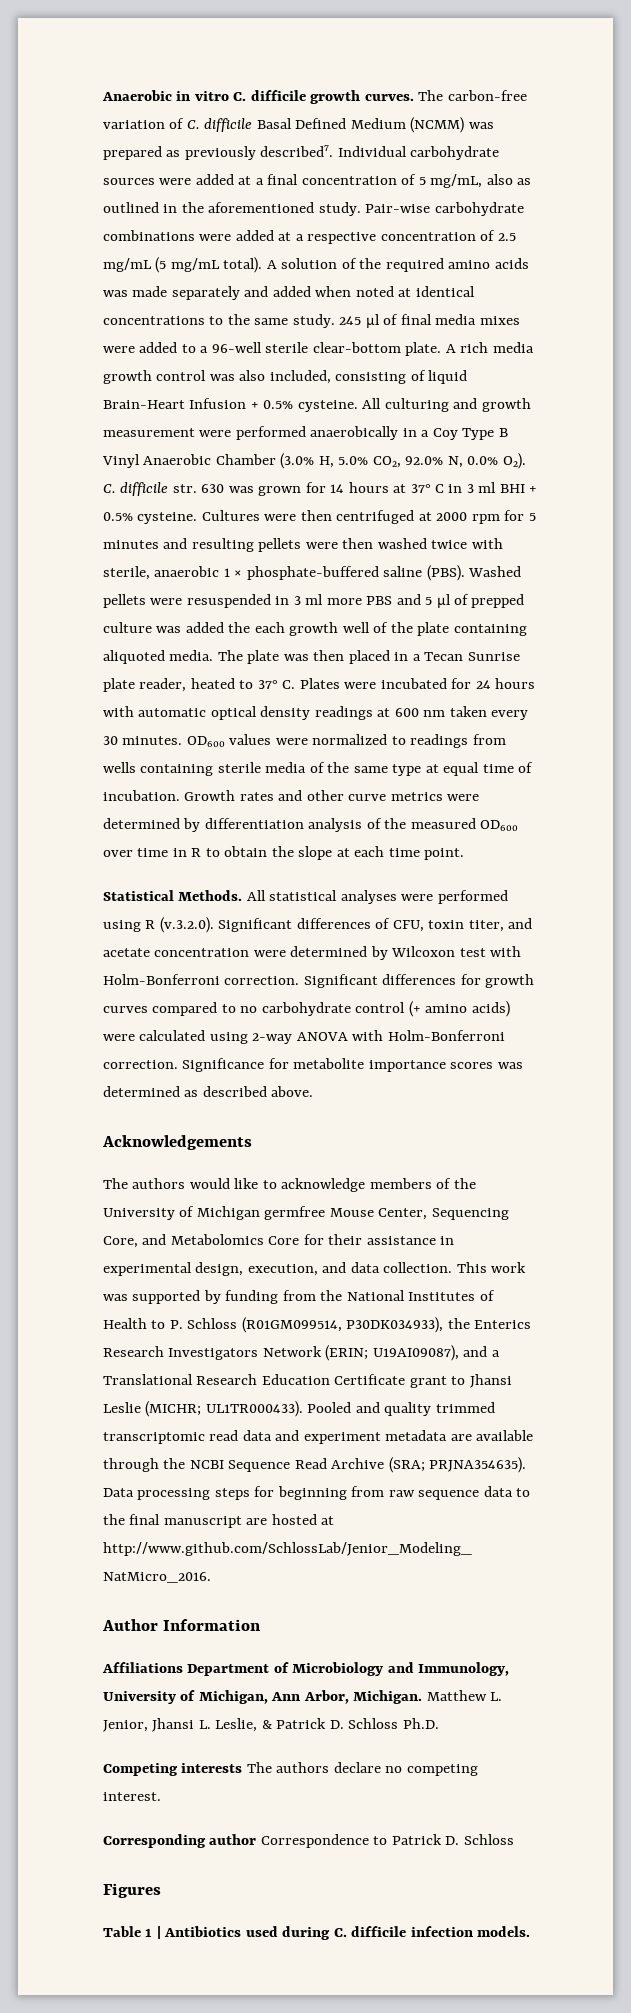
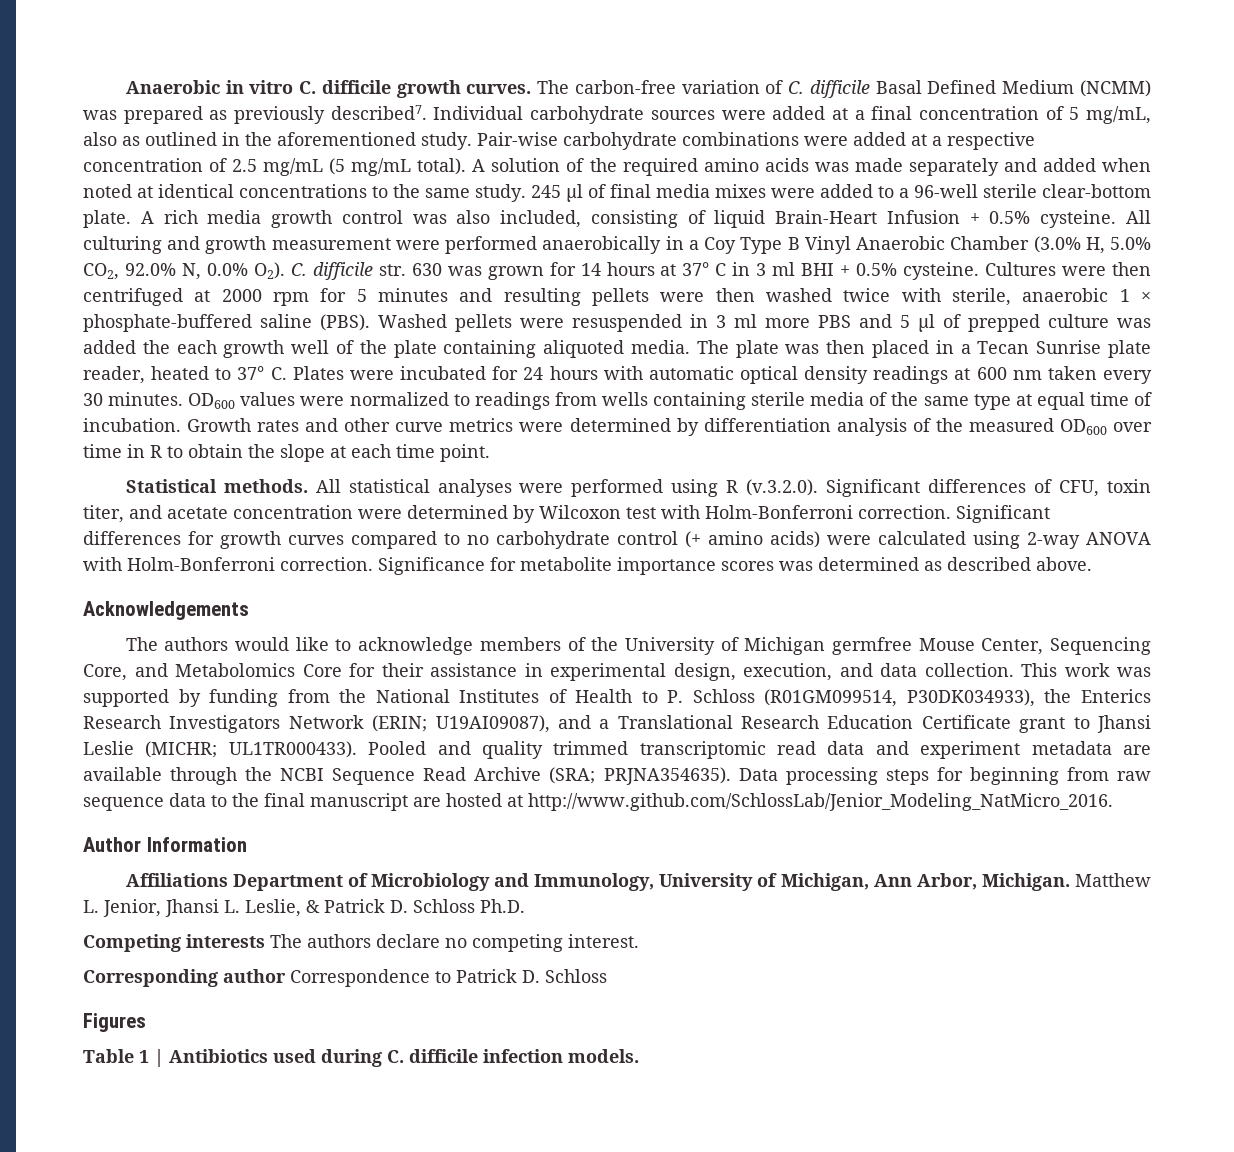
- Statistical Methods.
+ Statistical methods.

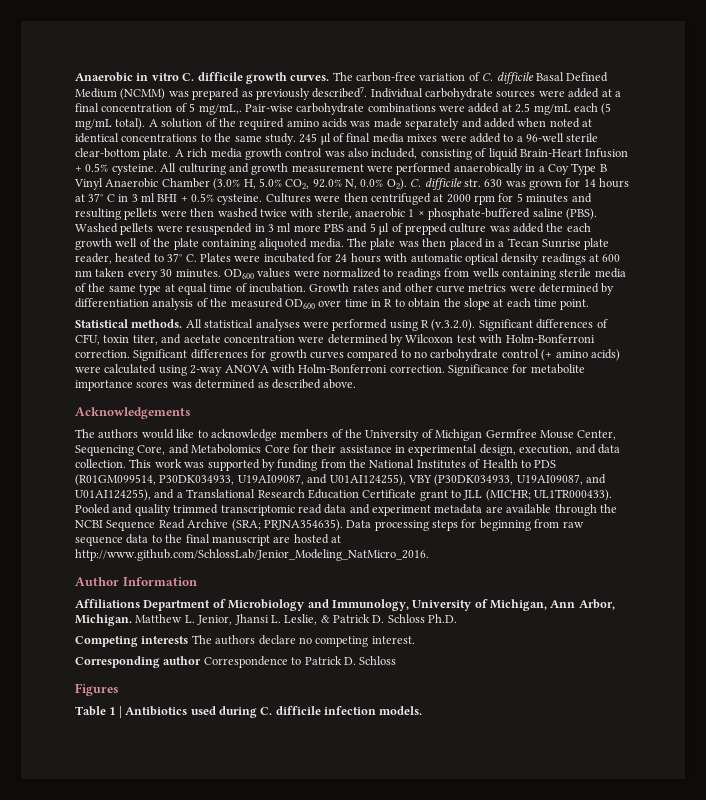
- Individual carbohydrate sources were added at a final concentration of 5 mg/mL, also as outlined in the aforementioned study.
+ Individual carbohydrate sources were added at a final concentration of 5 mg/mL,.
- Pair-wise carbohydrate combinations were added at a respective concentration of 2.5 mg/mL (5 mg/mL total).
+ Pair-wise carbohydrate combinations were added at 2.5 mg/mL each (5 mg/mL total).
- The authors would like to acknowledge members of the University of Michigan germfree Mouse Center, Sequencing Core, and Metabolomics Core for their assistance in experimental design, execution, and data collection.
+ The authors would like to acknowledge members of the University of Michigan Germfree Mouse Center, Sequencing Core, and Metabolomics Core for their assistance in experimental design, execution, and data collection.
- This work was supported by funding from the National Institutes of Health to P. Schloss (R01GM099514, P30DK034933), the Enterics Research Investigators Network (ERIN; U19AI09087), and a Translational Research Education Certificate grant to Jhansi Leslie (MICHR; UL1TR000433).
+ This work was supported by funding from the National Institutes of Health to PDS (R01GM099514, P30DK034933, U19AI09087, and U01AI124255), VBY (P30DK034933, U19AI09087, and U01AI124255), and a Translational Research Education Certificate grant to JLL (MICHR; UL1TR000433).

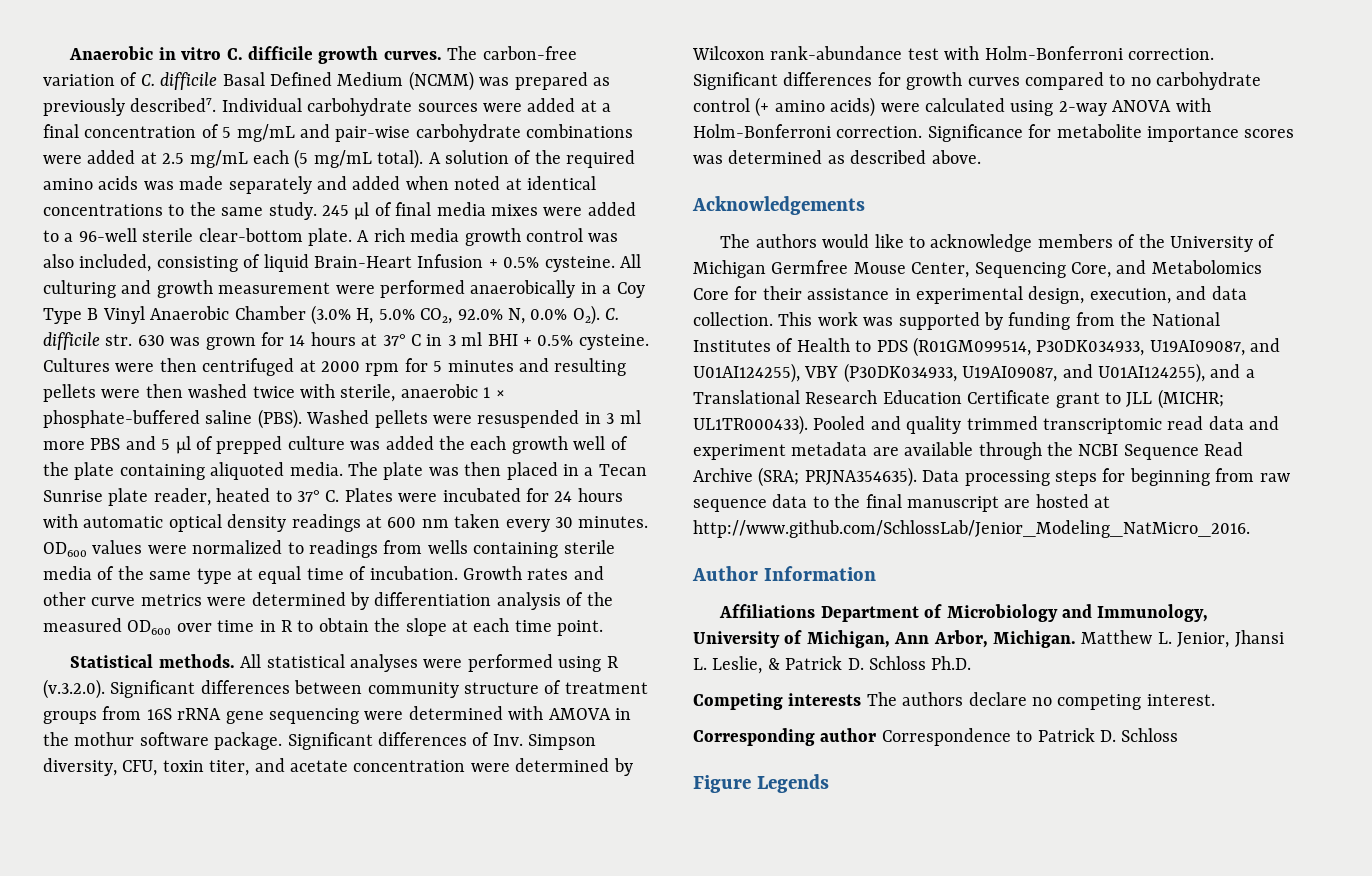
- Individual carbohydrate sources were added at a final concentration of 5 mg/mL,. Pair-wise carbohydrate combinations were added at 2.5 mg/mL each (5 mg/mL total).
+ Individual carbohydrate sources were added at a final concentration of 5 mg/mL and pair-wise carbohydrate combinations were added at 2.5 mg/mL each (5 mg/mL total).
- All statistical analyses were performed using R (v.3.2.0). Significant differences of CFU, toxin titer, and acetate concentration were determined by Wilcoxon test with Holm-Bonferroni correction.
+ All statistical analyses were performed using R (v.3.2.0). Significant differences between community structure of treatment groups from 16S rRNA gene sequencing were determined with AMOVA in the mothur software package. Significant differences of Inv. Simpson diversity, CFU, toxin titer, and acetate concentration were determined by Wilcoxon rank-abundance test with Holm-Bonferroni correction.
- Figures
- Table 1 | Antibiotics used during C. difficile infection models.
+ Figure Legends

